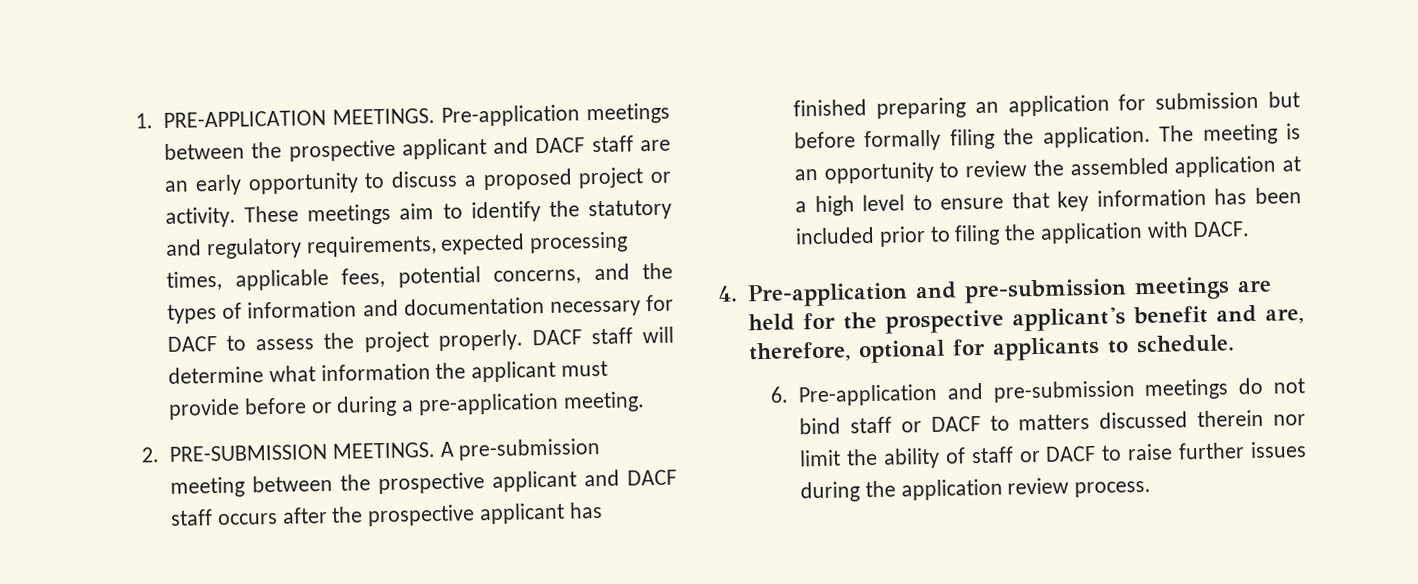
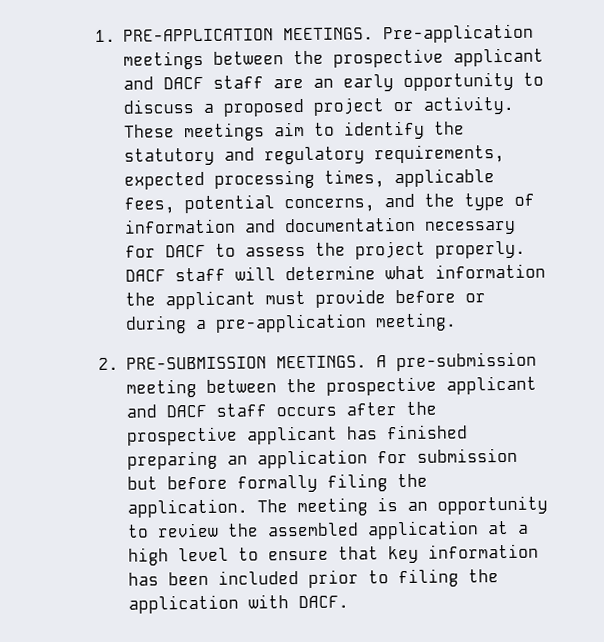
- These meetings aim to identify the statutory and regulatory requirements, expected processing times, applicable fees, potential concerns, and the types of information and documentation necessary for DACF to assess the project properly.
+ These meetings aim to identify the statutory and regulatory requirements, expected processing times, applicable fees, potential concerns, and the type of information and documentation necessary for DACF to assess the project properly.
- 4. Pre-application and pre-submission meetings are held for the prospective applicant's benefit and are, therefore, optional for applicants to schedule.
- 6. Pre-application and pre-submission meetings do not bind staff or DACF to matters discussed therein nor limit the ability of staff or DACF to raise further issues during the application review process.

